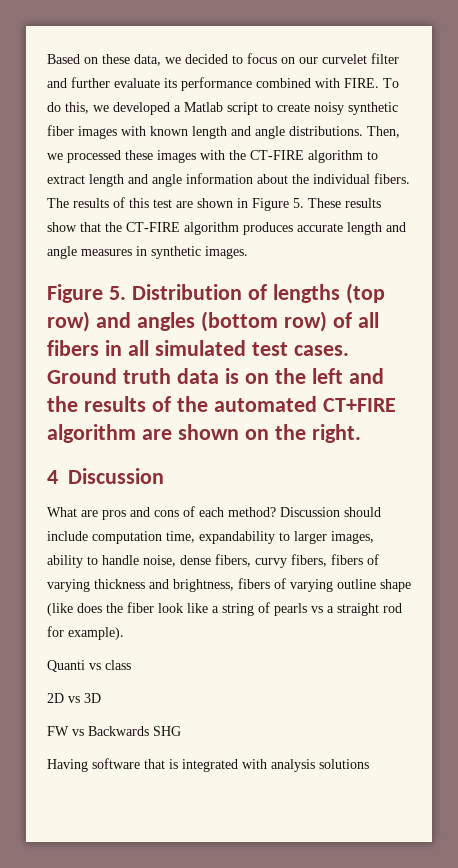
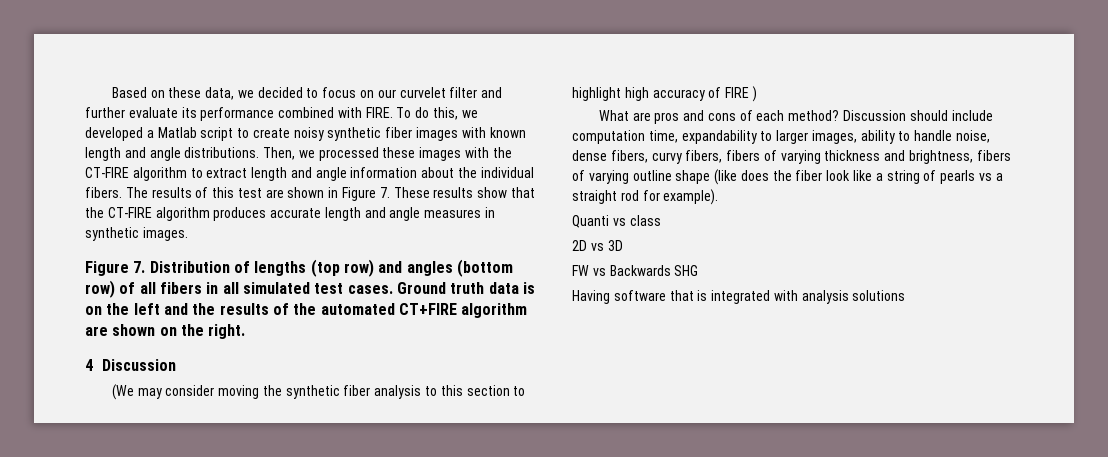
- The results of this test are shown in Figure 5. These results show that the CT-FIRE algorithm produces accurate length and angle measures in synthetic images.
+ The results of this test are shown in Figure 7. These results show that the CT-FIRE algorithm produces accurate length and angle measures in synthetic images.
- Figure 5. Distribution of lengths (top row) and angles (bottom row) of all fibers in all simulated test cases.
+ Figure 7. Distribution of lengths (top row) and angles (bottom row) of all fibers in all simulated test cases.
+ (We may consider moving the synthetic fiber analysis to this section to highlight high accuracy of FIRE )

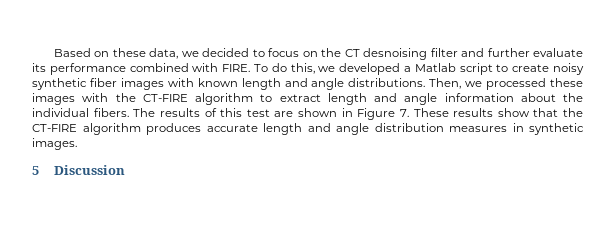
- Based on these data, we decided to focus on our curvelet filter and further evaluate its performance combined with FIRE.
+ Based on these data, we decided to focus on the CT desnoising filter and further evaluate its performance combined with FIRE.
- The results of this test are shown in Figure 7. These results show that the CT-FIRE algorithm produces accurate length and angle measures in synthetic images.
+ The results of this test are shown in Figure 7. These results show that the CT-FIRE algorithm produces accurate length and angle distribution measures in synthetic images.
- Figure 7. Distribution of lengths (top row) and angles (bottom row) of all fibers in all simulated test cases. Ground truth data is on the left and the results of the automated CT+FIRE algorithm are shown on the right.
- 4 Discussion
- (We may consider moving the synthetic fiber analysis to this section to highlight high accuracy of FIRE )
- What are pros and cons of each method? Discussion should include computation time, expandability to larger images, ability to handle noise, dense fibers, curvy fibers, fibers of varying thickness and brightness, fibers of varying outline shape (like does the fiber look like a string of pearls vs a straight rod for example).
- Quanti vs class
- 2D vs 3D
- FW vs Backwards SHG
- Having software that is integrated with analysis solutions
+ 5 Discussion

